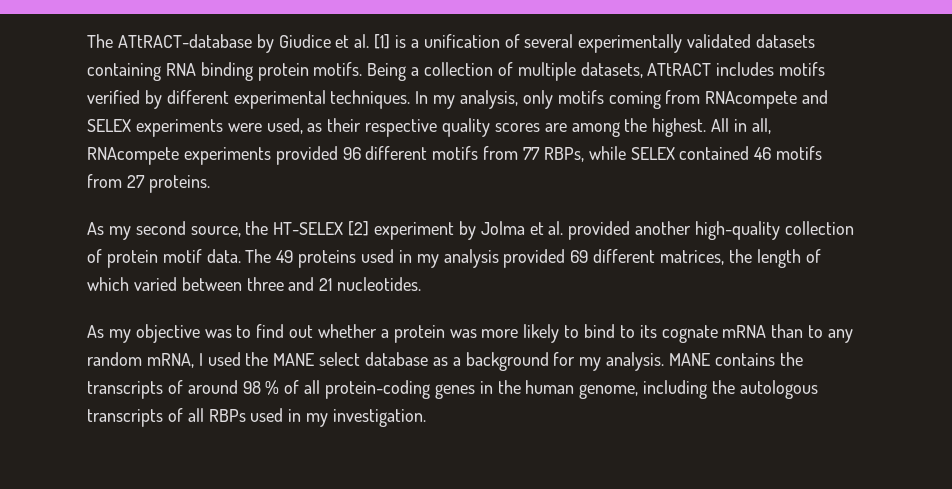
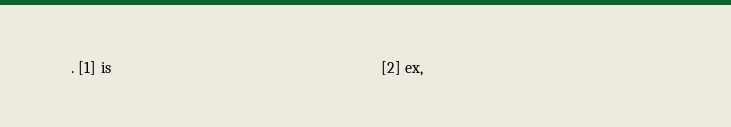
- The ATtRACT-database by Giudice et al. [1] is a unification of several experimentally validated datasets containing RNA binding protein motifs. Being a collection of multiple datasets, ATtRACT includes motifs verified by different experimental techniques. In my analysis, only motifs coming from RNAcompete and SELEX experiments were used, as their respective quality scores are among the highest. All in all, RNAcompete experiments provided 96 different motifs from 77 RBPs, while SELEX contained 46 motifs from 27 proteins.
- As my second source, the HT-SELEX [2] experiment by Jolma et al. provided another high-quality collection of protein motif data. The 49 proteins used in my analysis provided 69 different matrices, the length of which varied between three and 21 nucleotides.
- As my objective was to find out whether a protein was more likely to bind to its cognate mRNA than to any random mRNA, I used the MANE select database as a background for my analysis. MANE contains the transcripts of around 98 % of all protein-coding genes in the human genome, including the autologous transcripts of all RBPs used in my investigation.
+ . [1] is
+ [2] ex,

